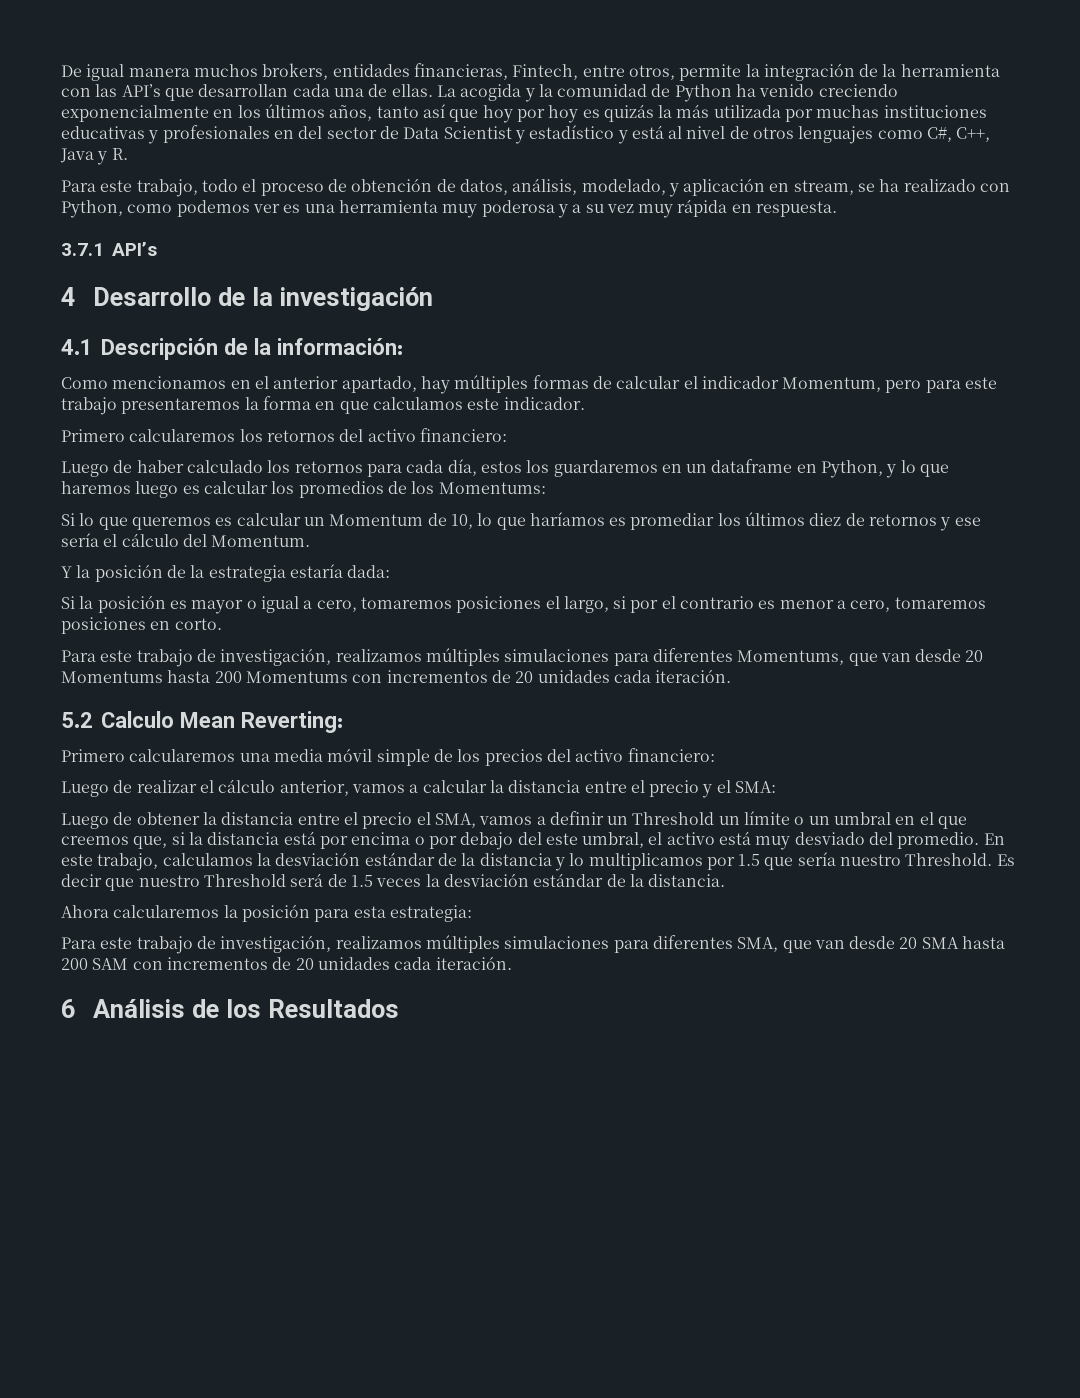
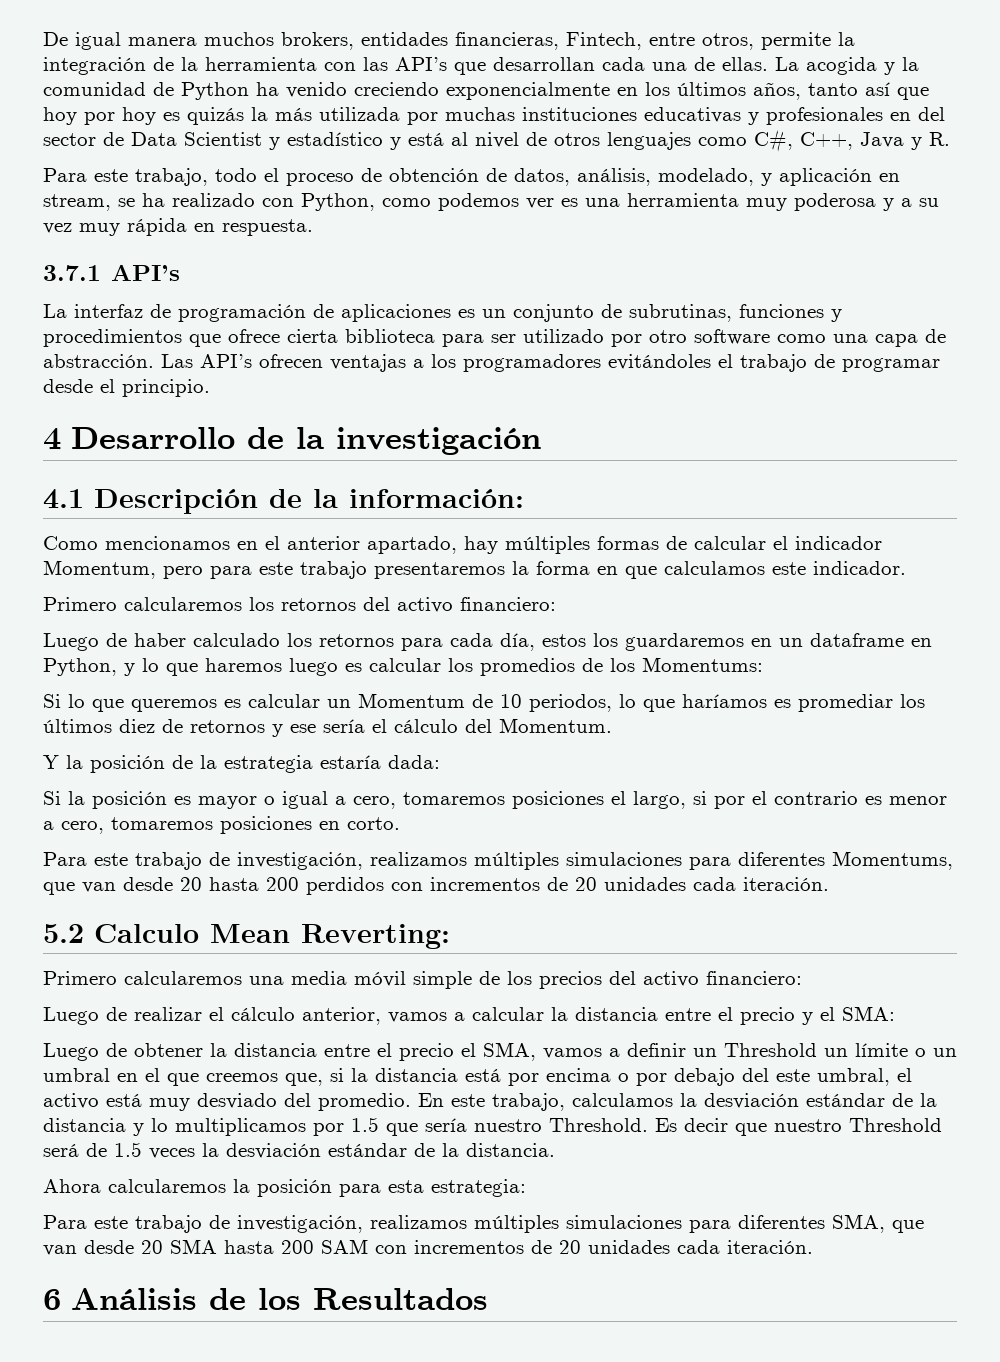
+ La interfaz de programación de aplicaciones es un conjunto de subrutinas, funciones y procedimientos que ofrece cierta biblioteca para ser utilizado por otro software como una capa de abstracción. Las API’s ofrecen ventajas a los programadores evitándoles el trabajo de programar desde el principio.
- Si lo que queremos es calcular un Momentum de 10, lo que haríamos es promediar los últimos diez de retornos y ese sería el cálculo del Momentum.
+ Si lo que queremos es calcular un Momentum de 10 periodos, lo que haríamos es promediar los últimos diez de retornos y ese sería el cálculo del Momentum.
- Para este trabajo de investigación, realizamos múltiples simulaciones para diferentes Momentums, que van desde 20 Momentums hasta 200 Momentums con incrementos de 20 unidades cada iteración.
+ Para este trabajo de investigación, realizamos múltiples simulaciones para diferentes Momentums, que van desde 20 hasta 200 perdidos con incrementos de 20 unidades cada iteración.

